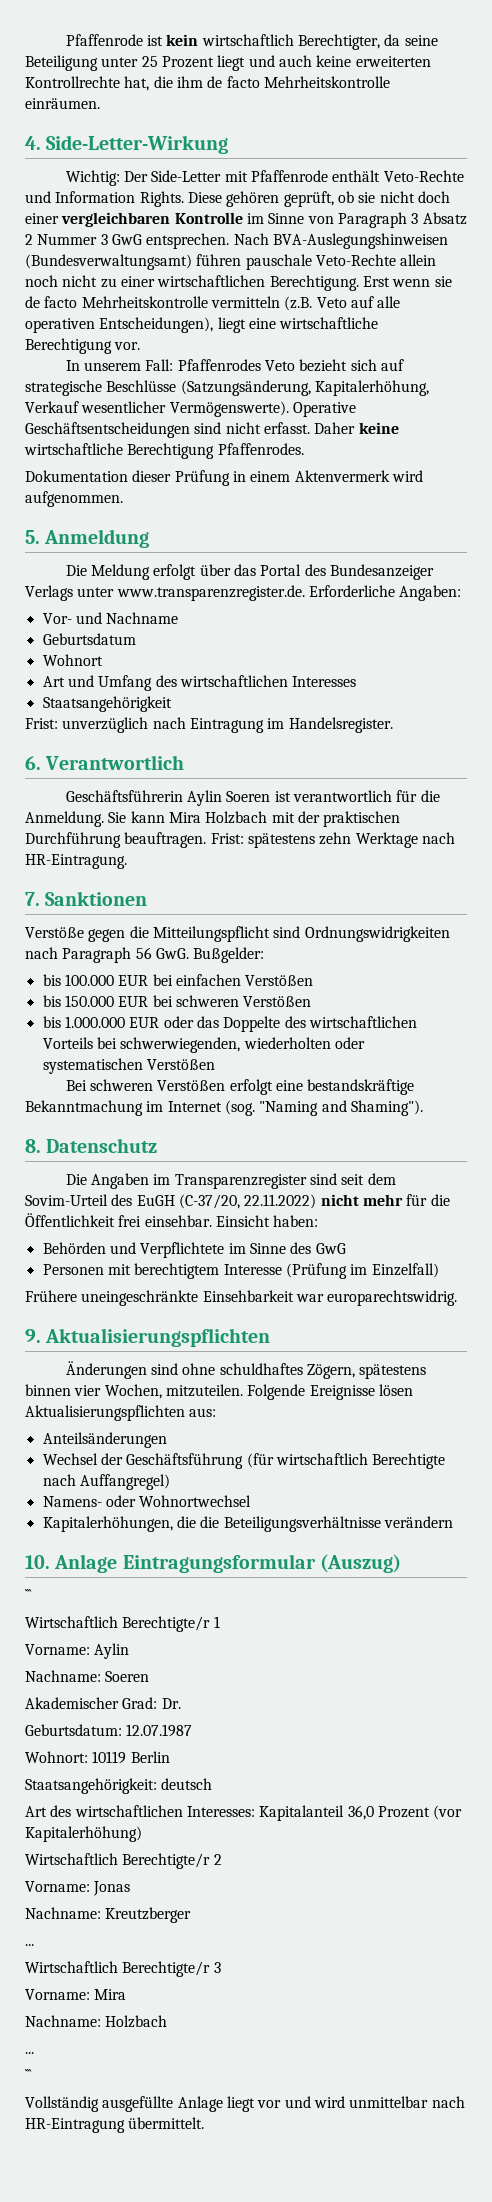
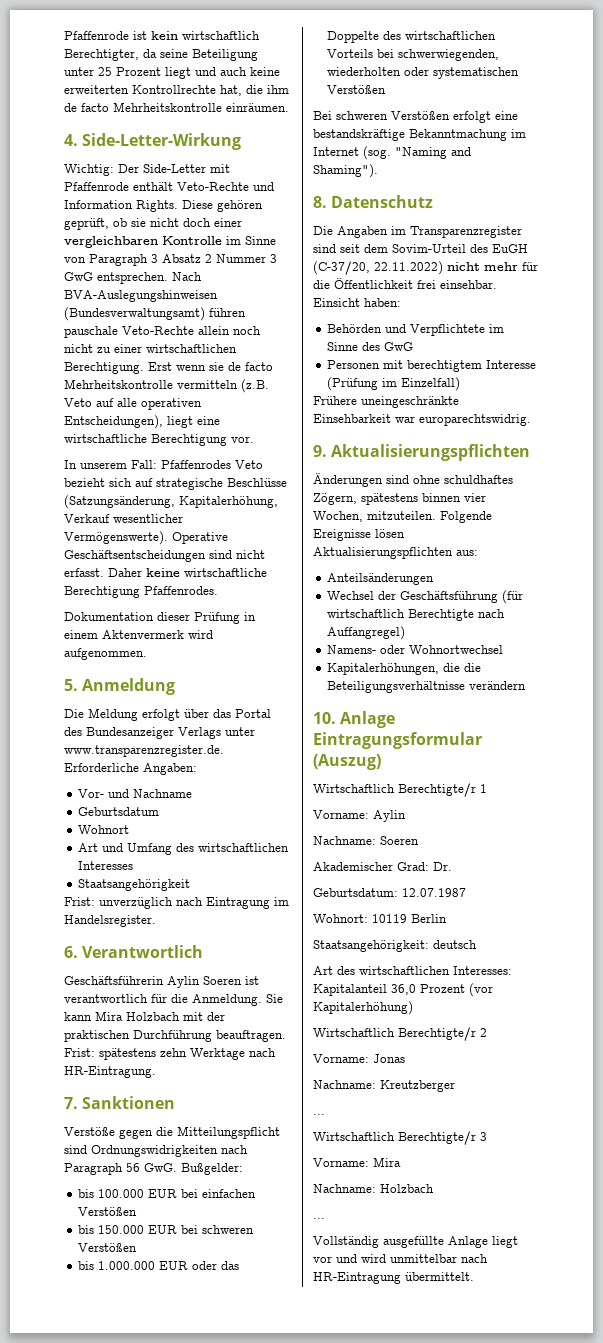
  10. Anlage Eintragungsformular (Auszug)
- ```
  Nachname: Holzbach
  ...
- ```

